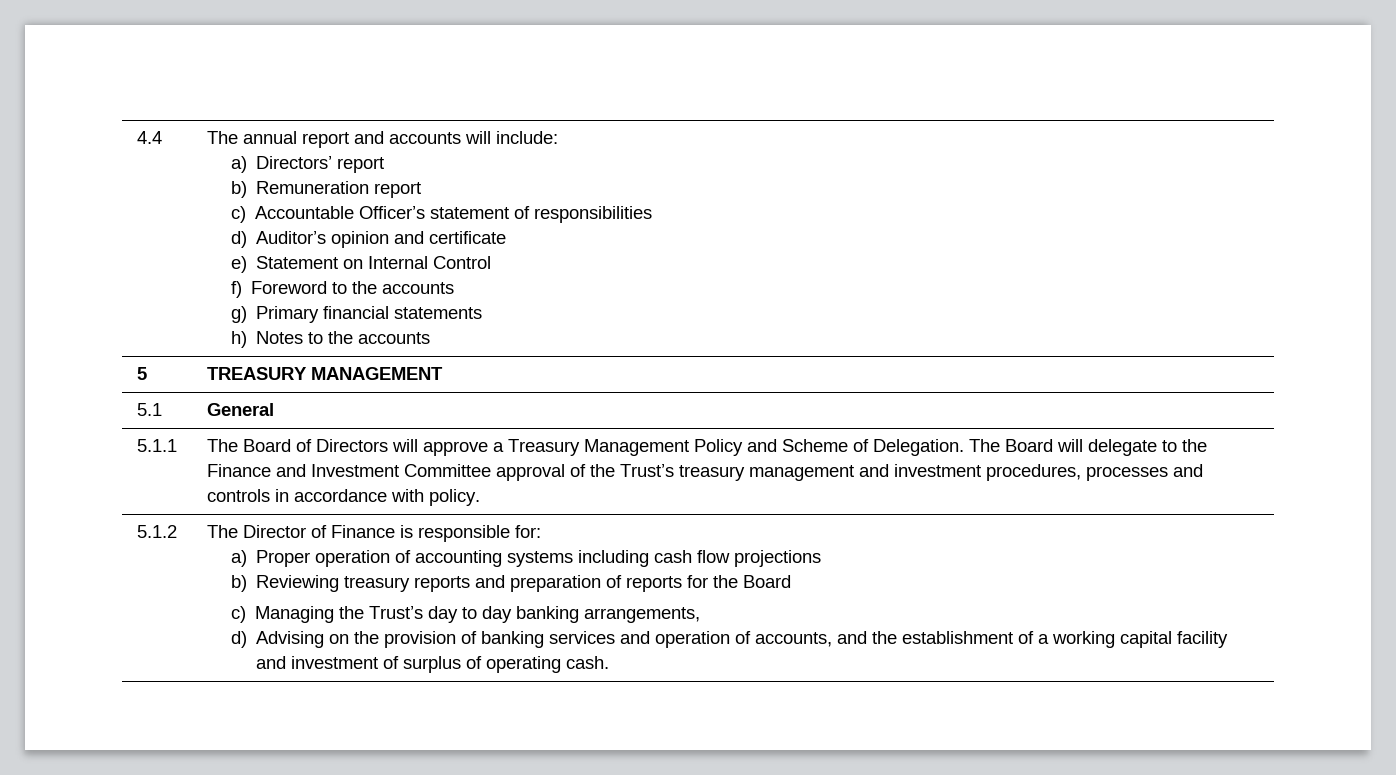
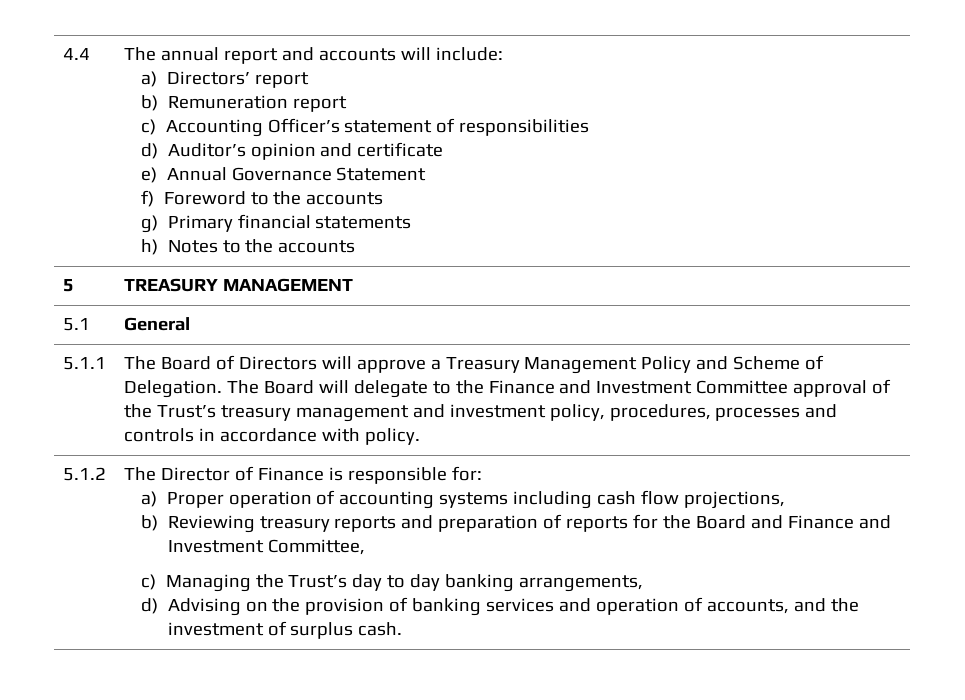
- c) Accountable Officer’s statement of responsibilities
+ c) Accounting Officer’s statement of responsibilities
- e) Statement on Internal Control
+ e) Annual Governance Statement
- The Board will delegate to the Finance and Investment Committee approval of the Trust’s treasury management and investment procedures, processes and controls in accordance with policy.
+ The Board will delegate to the Finance and Investment Committee approval of the Trust’s treasury management and investment policy, procedures, processes and controls in accordance with policy.
- a) Proper operation of accounting systems including cash flow projections
+ a) Proper operation of accounting systems including cash flow projections,
- b) Reviewing treasury reports and preparation of reports for the Board
+ b) Reviewing treasury reports and preparation of reports for the Board and Finance and Investment Committee,
- d) Advising on the provision of banking services and operation of accounts, and the establishment of a working capital facility and investment of surplus of operating cash.
+ d) Advising on the provision of banking services and operation of accounts, and the investment of surplus cash.

